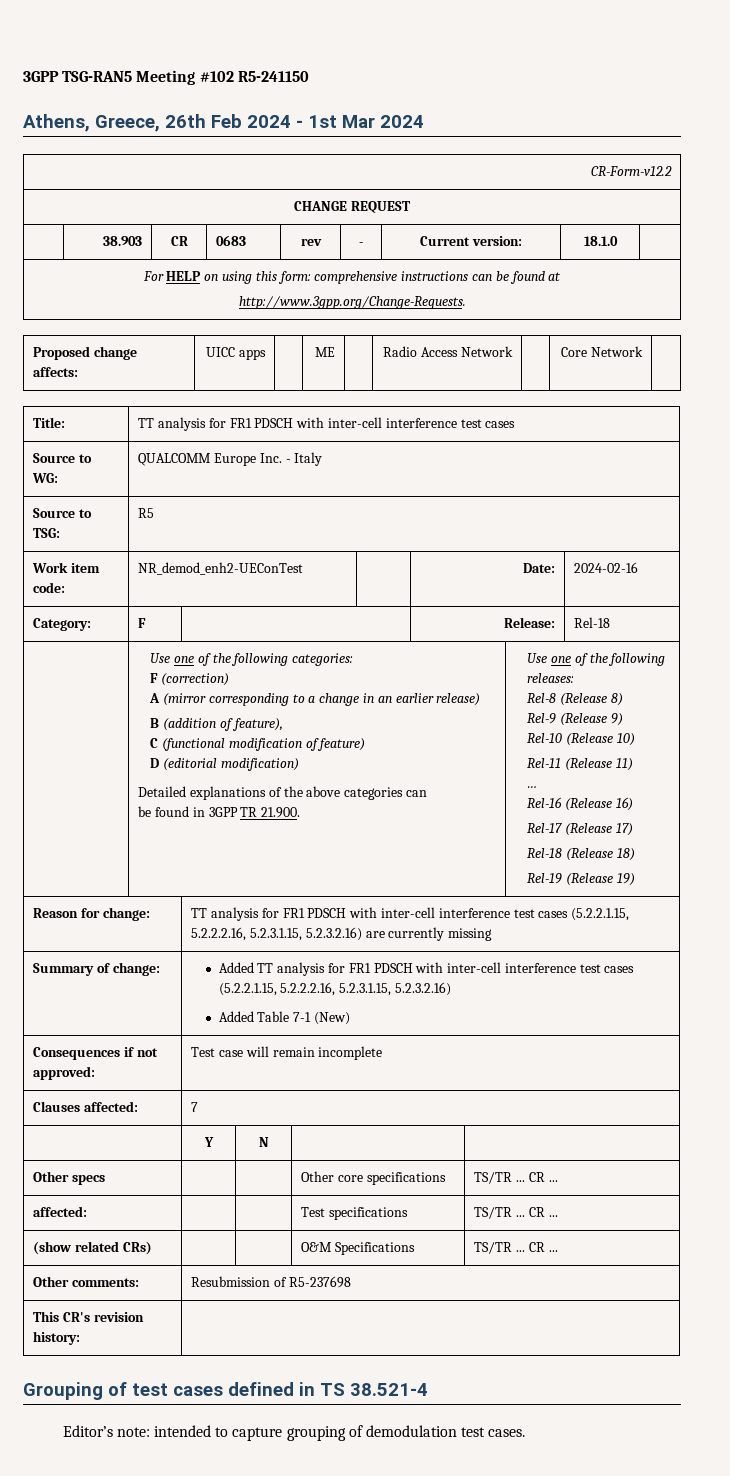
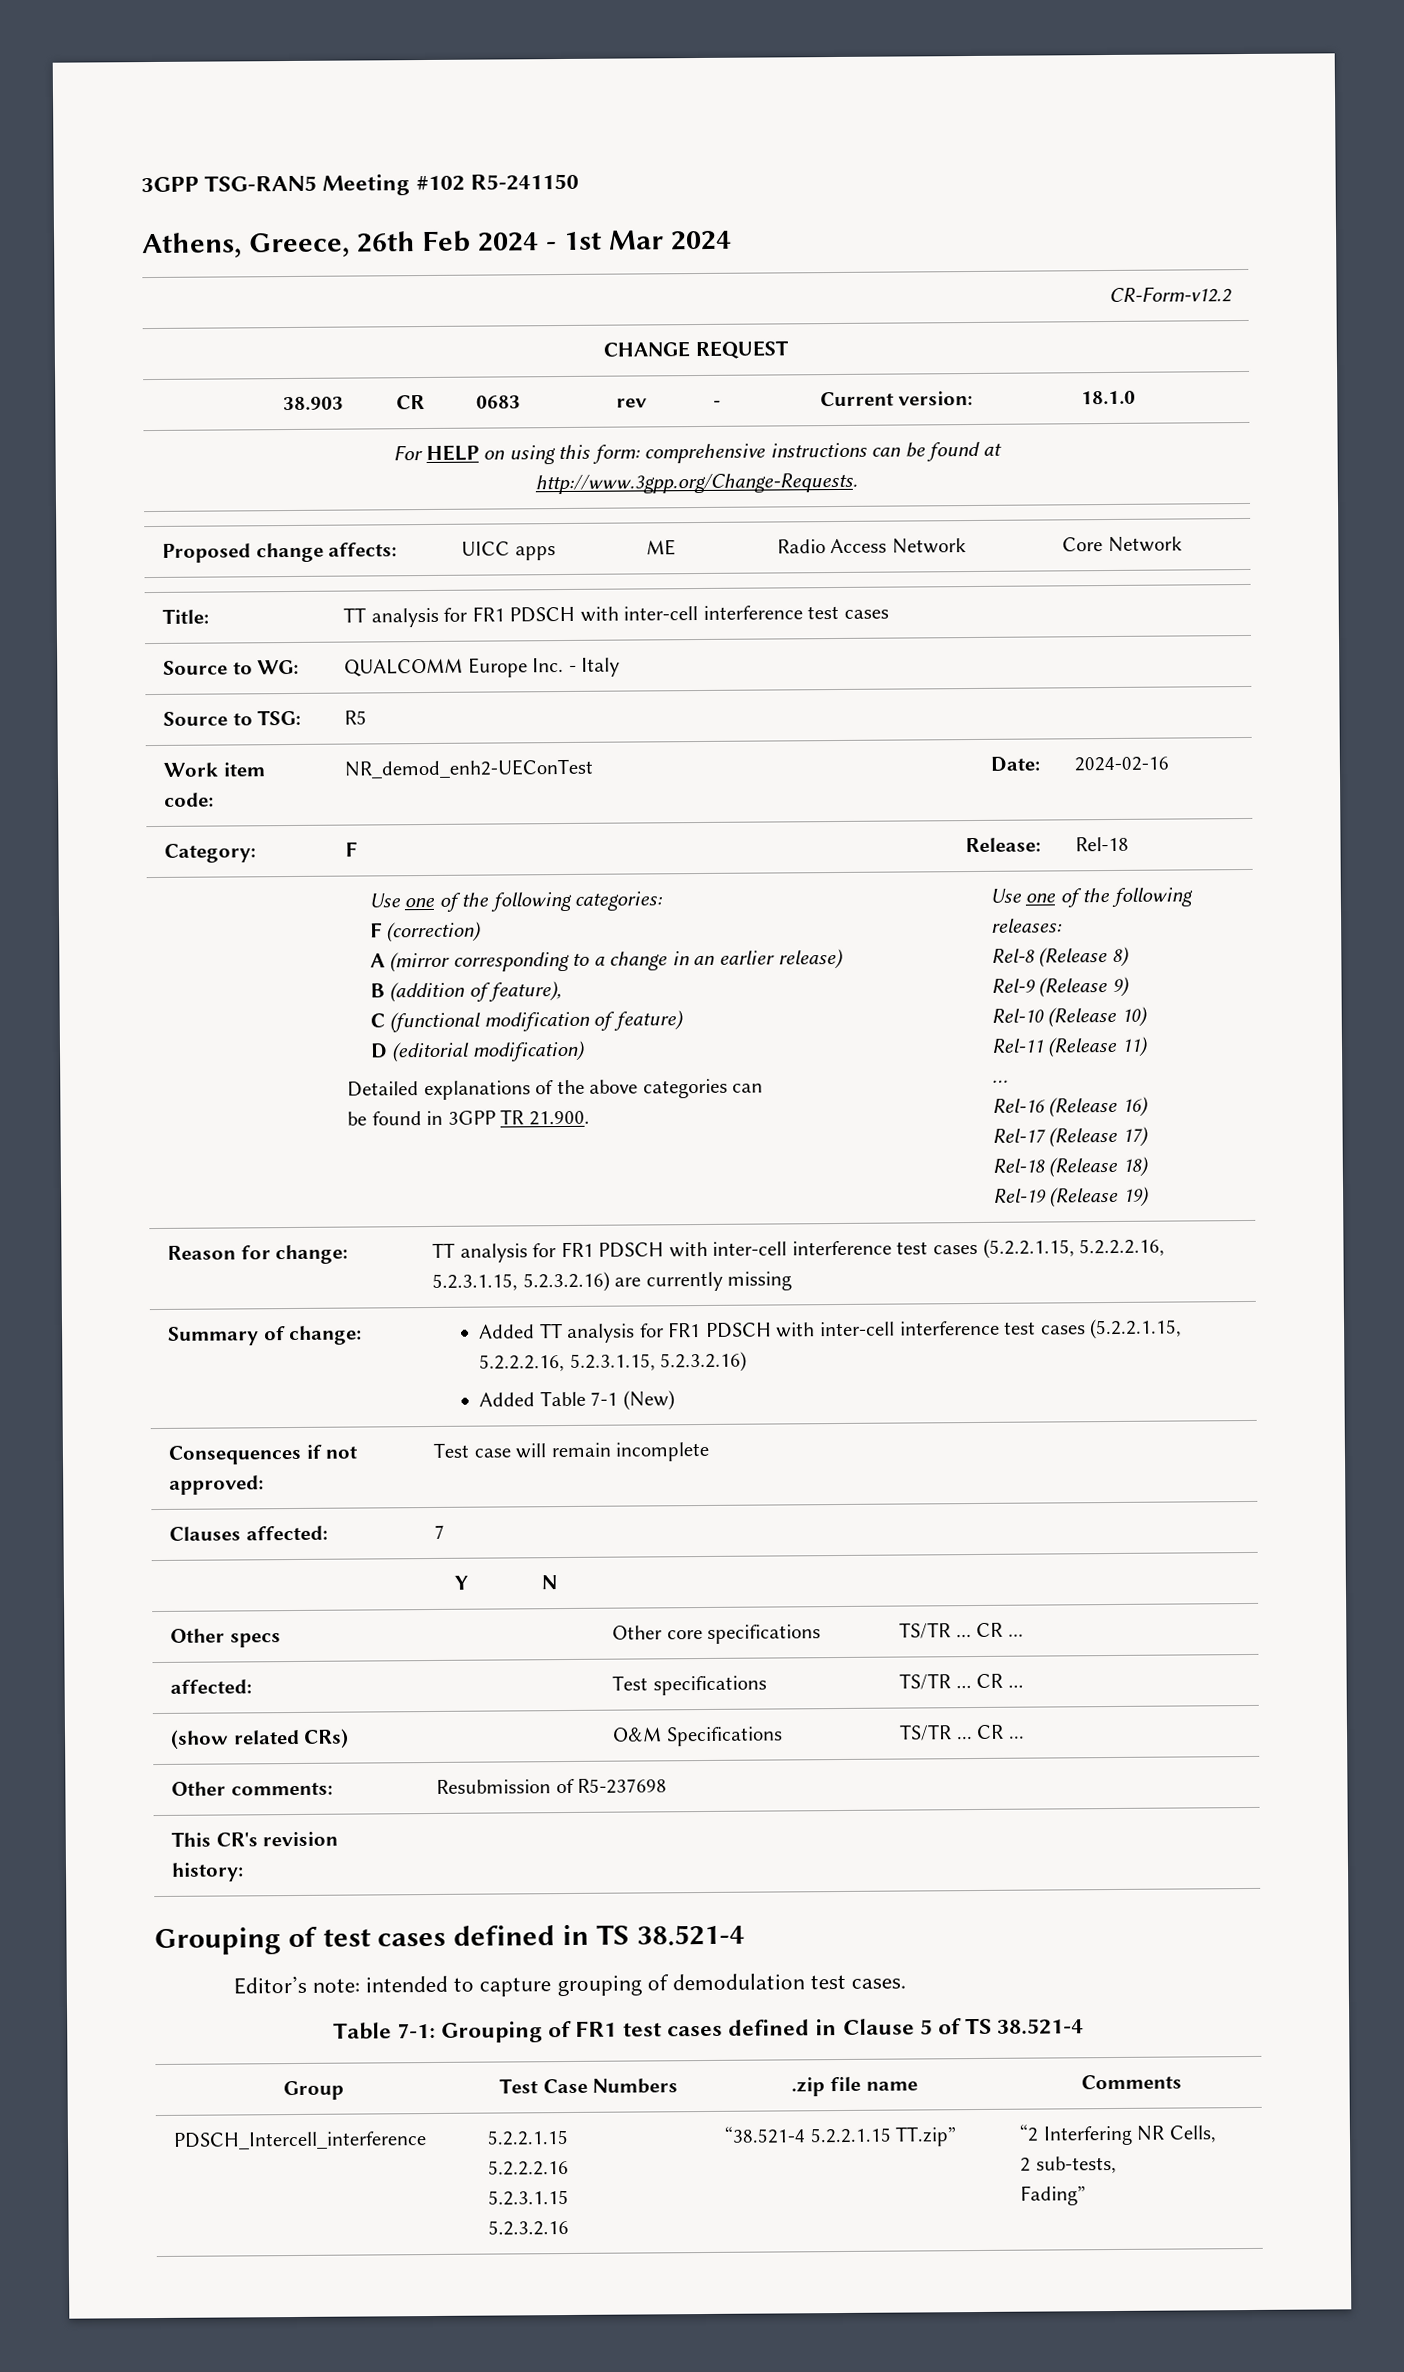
+ Table 7-1: Grouping of FR1 test cases defined in Clause 5 of TS 38.521-4
+ Group | Test Case Numbers | .zip file name | Comments
+ PDSCH_Intercell_interference | 5.2.2.1.15
+ 5.2.2.2.16
+ 5.2.3.1.15
+ 5.2.3.2.16 | “38.521-4 5.2.2.1.15 TT.zip” | “2 Interfering NR Cells,
+ 2 sub-tests,
+ Fading”

